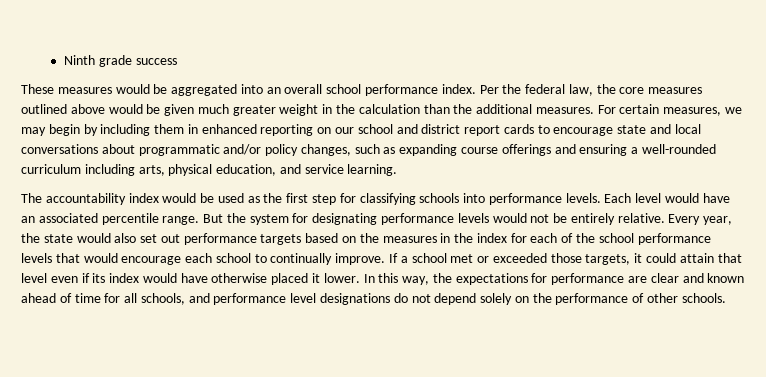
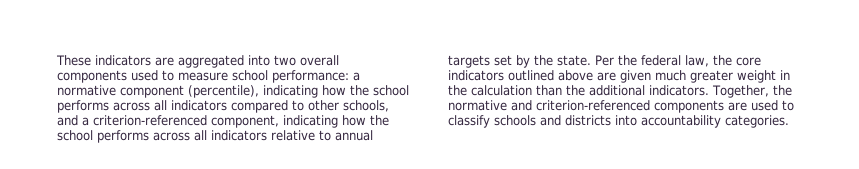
- Ninth grade success
- These measures would be aggregated into an overall school performance index.
+ These indicators are aggregated into two overall components used to measure school performance: a normative component (percentile), indicating how the school performs across all indicators compared to other schools, and a criterion-referenced component, indicating how the school performs across all indicators relative to annual targets set by the state.
- Per the federal law, the core measures outlined above would be given much greater weight in the calculation than the additional measures. For certain measures, we may begin by including them in enhanced reporting on our school and district report cards to encourage state and local conversations about programmatic and/or policy changes, such as expanding course offerings and ensuring a well-rounded curriculum including arts, physical education, and service learning.
- The accountability index would be used as the first step for classifying schools into performance levels. Each level would have an associated percentile range. But the system for designating performance levels would not be entirely relative. Every year, the state would also set out performance targets based on the measures in the index for each of the school performance levels that would encourage each school to continually improve. If a school met or exceeded those targets, it could attain that level even if its index would have otherwise placed it lower. In this way, the expectations for performance are clear and known ahead of time for all schools, and performance level designations do not depend solely on the performance of other schools.
+ Per the federal law, the core indicators outlined above are given much greater weight in the calculation than the additional indicators. Together, the normative and criterion-referenced components are used to classify schools and districts into accountability categories.

